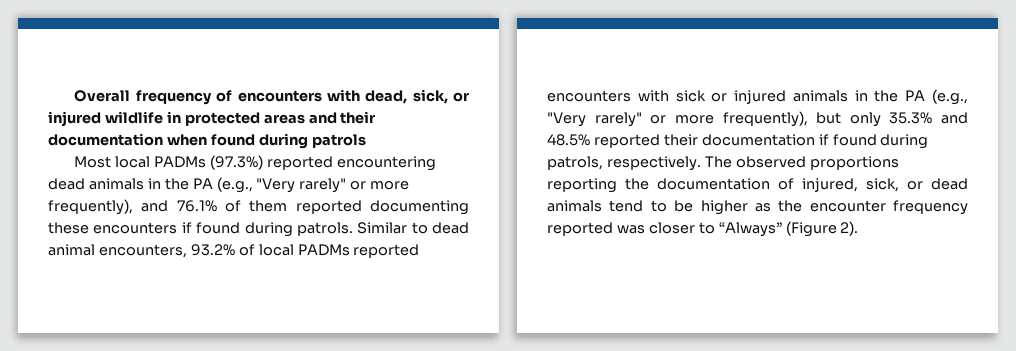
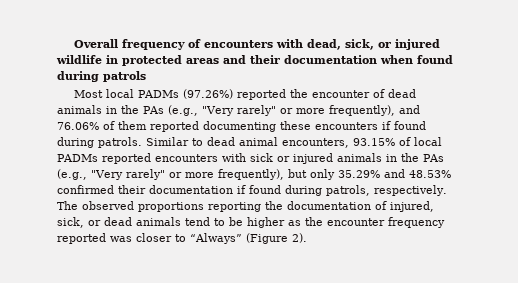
- Most local PADMs (97.3%) reported encountering dead animals in the PA (e.g., "Very rarely" or more frequently), and 76.1% of them reported documenting these encounters if found during patrols.
+ Most local PADMs (97.26%) reported the encounter of dead animals in the PAs (e.g., "Very rarely" or more frequently), and 76.06% of them reported documenting these encounters if found during patrols.
- Similar to dead animal encounters, 93.2% of local PADMs reported encounters with sick or injured animals in the PA (e.g., "Very rarely" or more frequently), but only 35.3% and 48.5% reported their documentation if found during patrols, respectively.
+ Similar to dead animal encounters, 93.15% of local PADMs reported encounters with sick or injured animals in the PAs (e.g., "Very rarely" or more frequently), but only 35.29% and 48.53% confirmed their documentation if found during patrols, respectively.

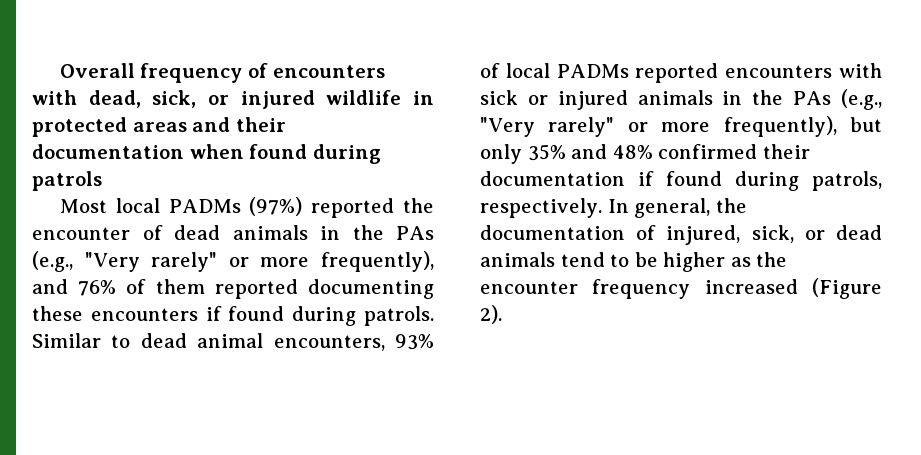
- Most local PADMs (97.26%) reported the encounter of dead animals in the PAs (e.g., "Very rarely" or more frequently), and 76.06% of them reported documenting these encounters if found during patrols.
+ Most local PADMs (97%) reported the encounter of dead animals in the PAs (e.g., "Very rarely" or more frequently), and 76% of them reported documenting these encounters if found during patrols.
- Similar to dead animal encounters, 93.15% of local PADMs reported encounters with sick or injured animals in the PAs (e.g., "Very rarely" or more frequently), but only 35.29% and 48.53% confirmed their documentation if found during patrols, respectively.
+ Similar to dead animal encounters, 93% of local PADMs reported encounters with sick or injured animals in the PAs (e.g., "Very rarely" or more frequently), but only 35% and 48% confirmed their documentation if found during patrols, respectively.
- The observed proportions reporting the documentation of injured, sick, or dead animals tend to be higher as the encounter frequency reported was closer to “Always” (Figure 2).
+ In general, the documentation of injured, sick, or dead animals tend to be higher as the encounter frequency increased (Figure 2).

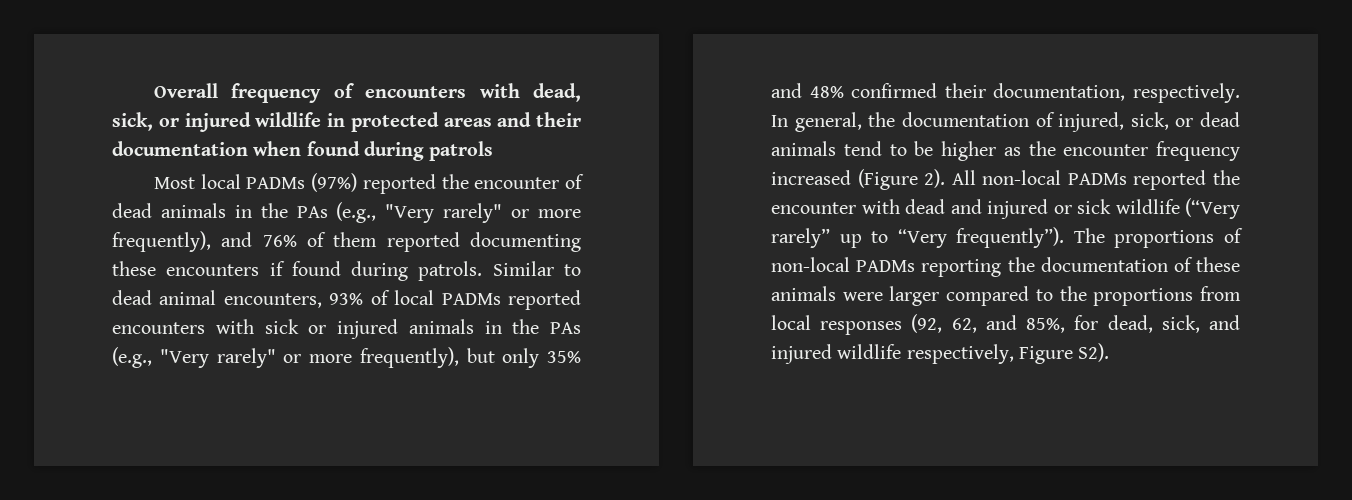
- Similar to dead animal encounters, 93% of local PADMs reported encounters with sick or injured animals in the PAs (e.g., "Very rarely" or more frequently), but only 35% and 48% confirmed their documentation if found during patrols, respectively.
+ Similar to dead animal encounters, 93% of local PADMs reported encounters with sick or injured animals in the PAs (e.g., "Very rarely" or more frequently), but only 35% and 48% confirmed their documentation, respectively.
+ All non-local PADMs reported the encounter with dead and injured or sick wildlife (“Very rarely” up to “Very frequently”). The proportions of non-local PADMs reporting the documentation of these animals were larger compared to the proportions from local responses (92, 62, and 85%, for dead, sick, and injured wildlife respectively, Figure S2).

